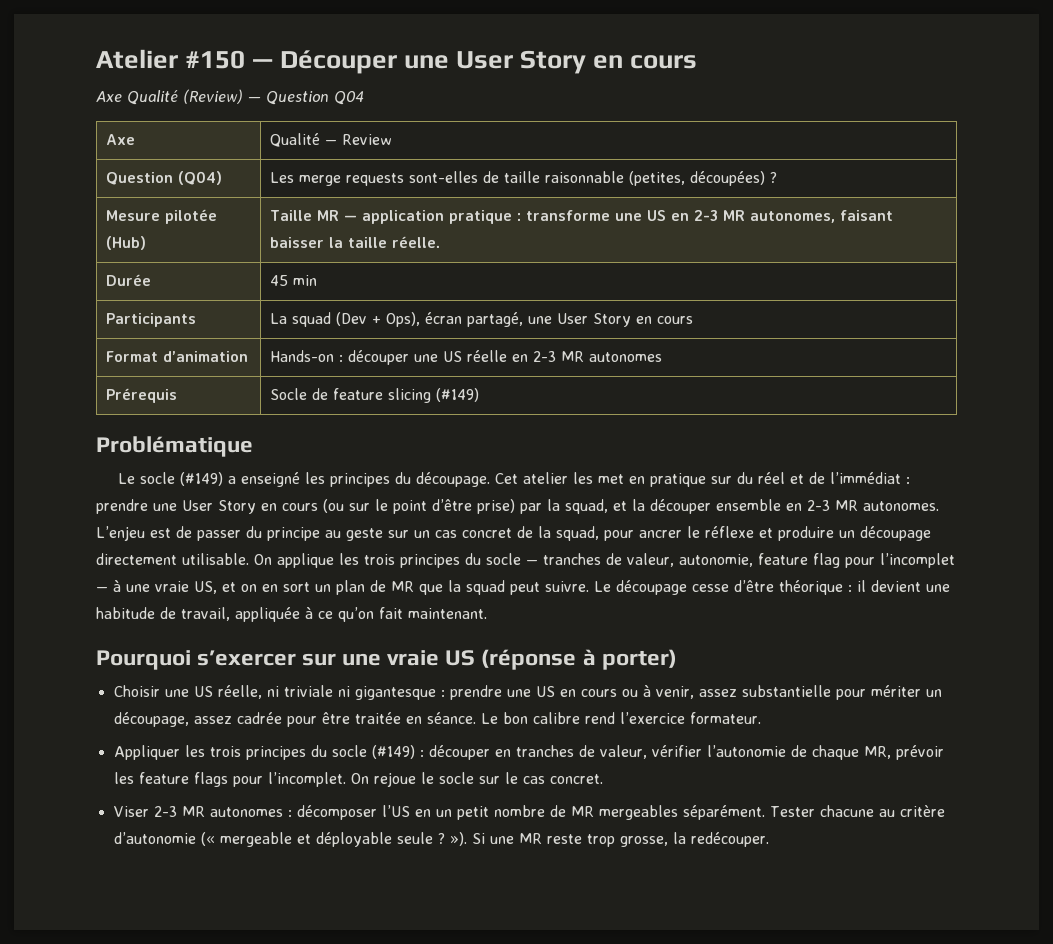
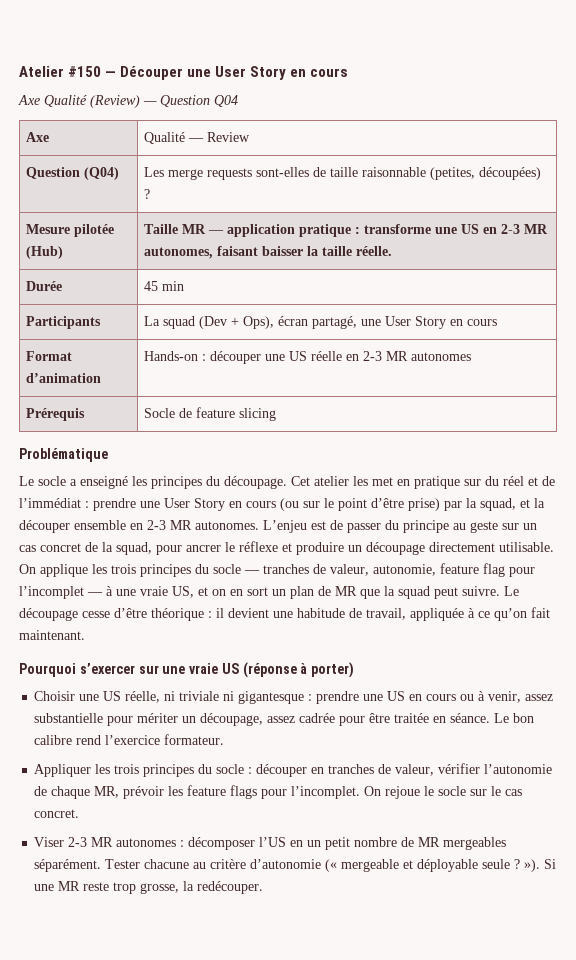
- Prérequis | Socle de feature slicing (#149)
+ Prérequis | Socle de feature slicing
- Le socle (#149) a enseigné les principes du découpage.
+ Le socle a enseigné les principes du découpage.
- Appliquer les trois principes du socle (#149) : découper en tranches de valeur, vérifier l’autonomie de chaque MR, prévoir les feature flags pour l’incomplet.
+ Appliquer les trois principes du socle : découper en tranches de valeur, vérifier l’autonomie de chaque MR, prévoir les feature flags pour l’incomplet.

